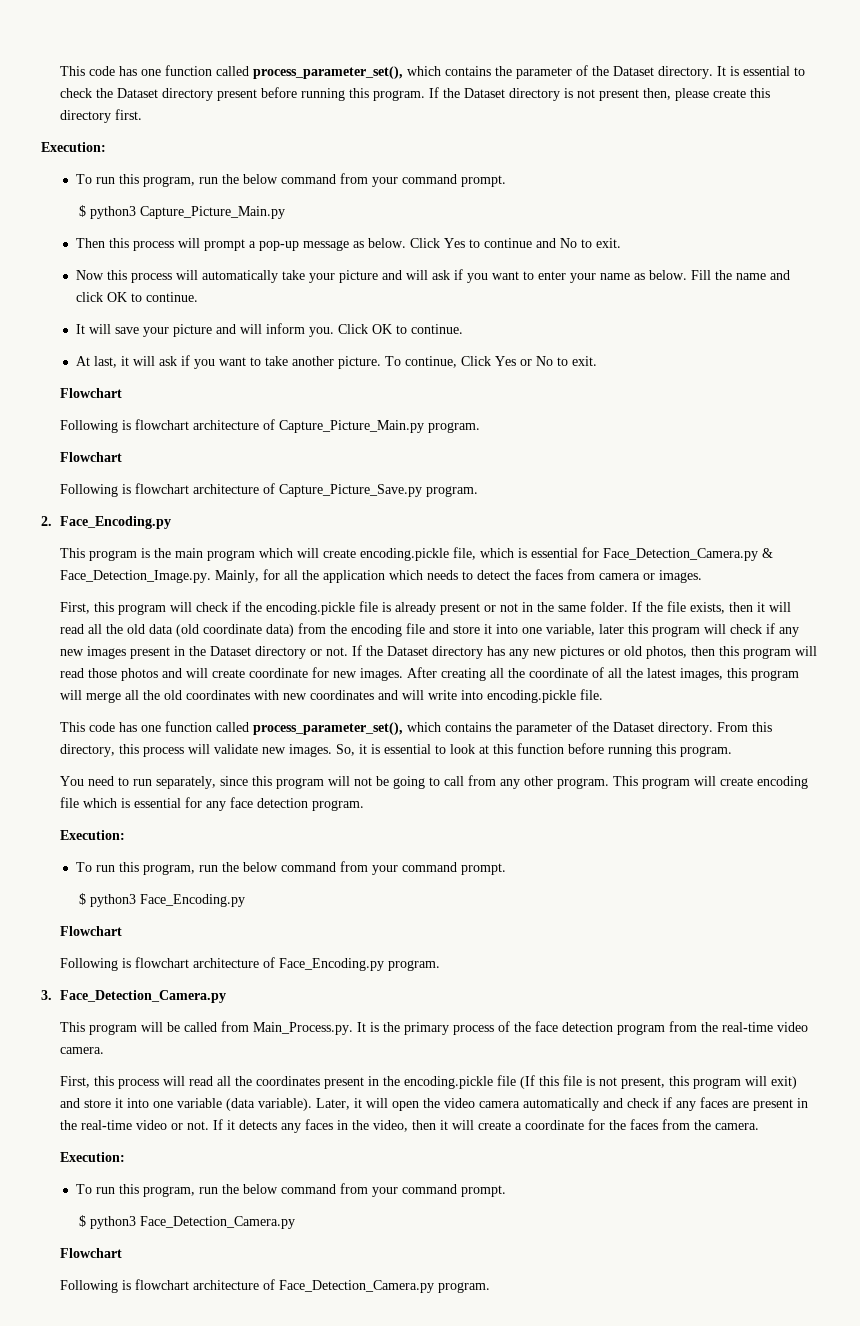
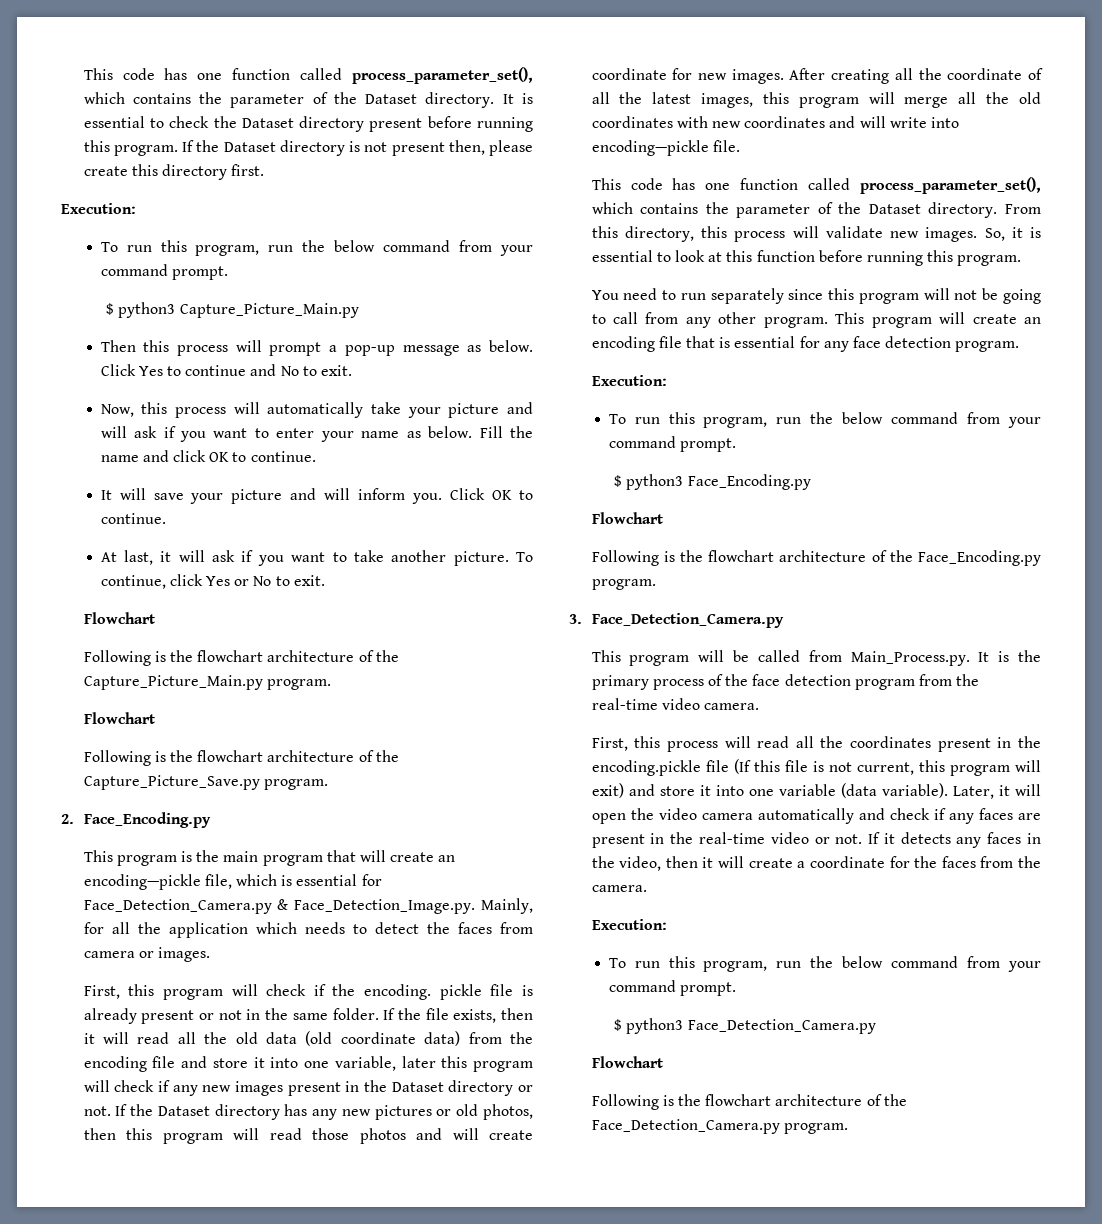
- Now this process will automatically take your picture and will ask if you want to enter your name as below.
+ Now, this process will automatically take your picture and will ask if you want to enter your name as below.
- To continue, Click Yes or No to exit.
+ To continue, click Yes or No to exit.
- Following is flowchart architecture of Capture_Picture_Main.py program.
+ Following is the flowchart architecture of the Capture_Picture_Main.py program.
- Following is flowchart architecture of Capture_Picture_Save.py program.
+ Following is the flowchart architecture of the Capture_Picture_Save.py program.
- This program is the main program which will create encoding.pickle file, which is essential for Face_Detection_Camera.py & Face_Detection_Image.py. Mainly, for all the application which needs to detect the faces from camera or images.
+ This program is the main program that will create an encoding—pickle file, which is essential for Face_Detection_Camera.py & Face_Detection_Image.py. Mainly, for all the application which needs to detect the faces from camera or images.
- First, this program will check if the encoding.pickle file is already present or not in the same folder.
+ First, this program will check if the encoding. pickle file is already present or not in the same folder.
- After creating all the coordinate of all the latest images, this program will merge all the old coordinates with new coordinates and will write into encoding.pickle file.
+ After creating all the coordinate of all the latest images, this program will merge all the old coordinates with new coordinates and will write into encoding—pickle file.
- You need to run separately, since this program will not be going to call from any other program.
+ You need to run separately since this program will not be going to call from any other program.
- This program will create encoding file which is essential for any face detection program.
+ This program will create an encoding file that is essential for any face detection program.
- Following is flowchart architecture of Face_Encoding.py program.
+ Following is the flowchart architecture of the Face_Encoding.py program.
- First, this process will read all the coordinates present in the encoding.pickle file (If this file is not present, this program will exit) and store it into one variable (data variable).
+ First, this process will read all the coordinates present in the encoding.pickle file (If this file is not current, this program will exit) and store it into one variable (data variable).
- Following is flowchart architecture of Face_Detection_Camera.py program.
+ Following is the flowchart architecture of the Face_Detection_Camera.py program.

